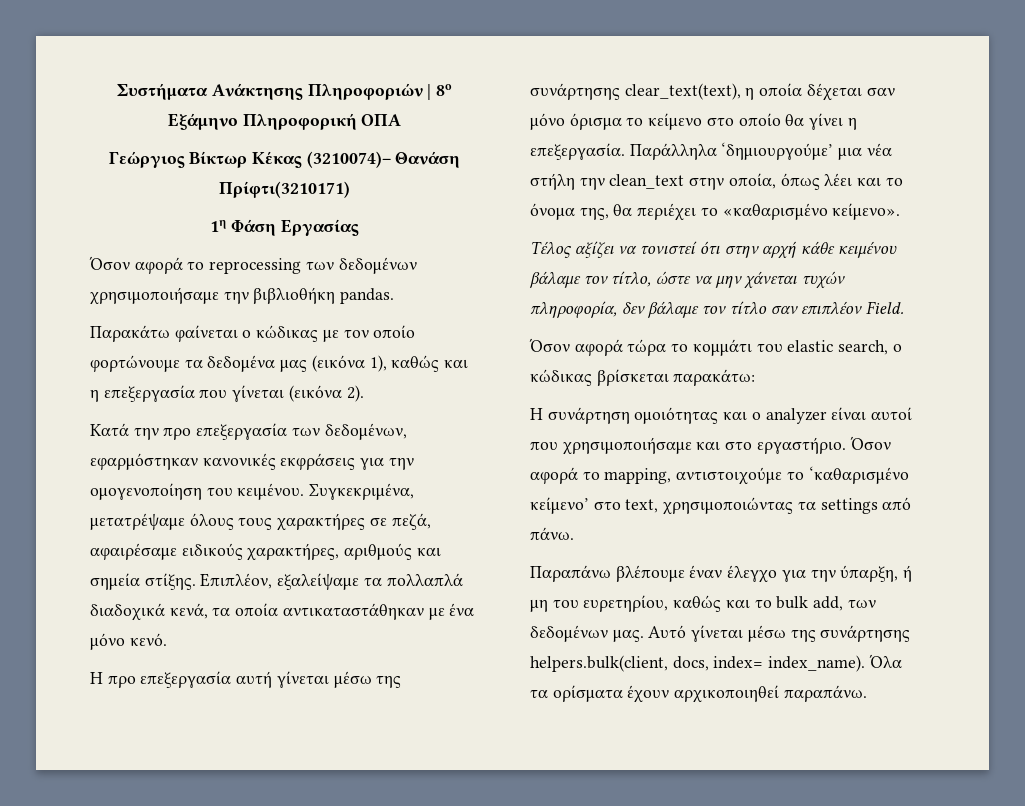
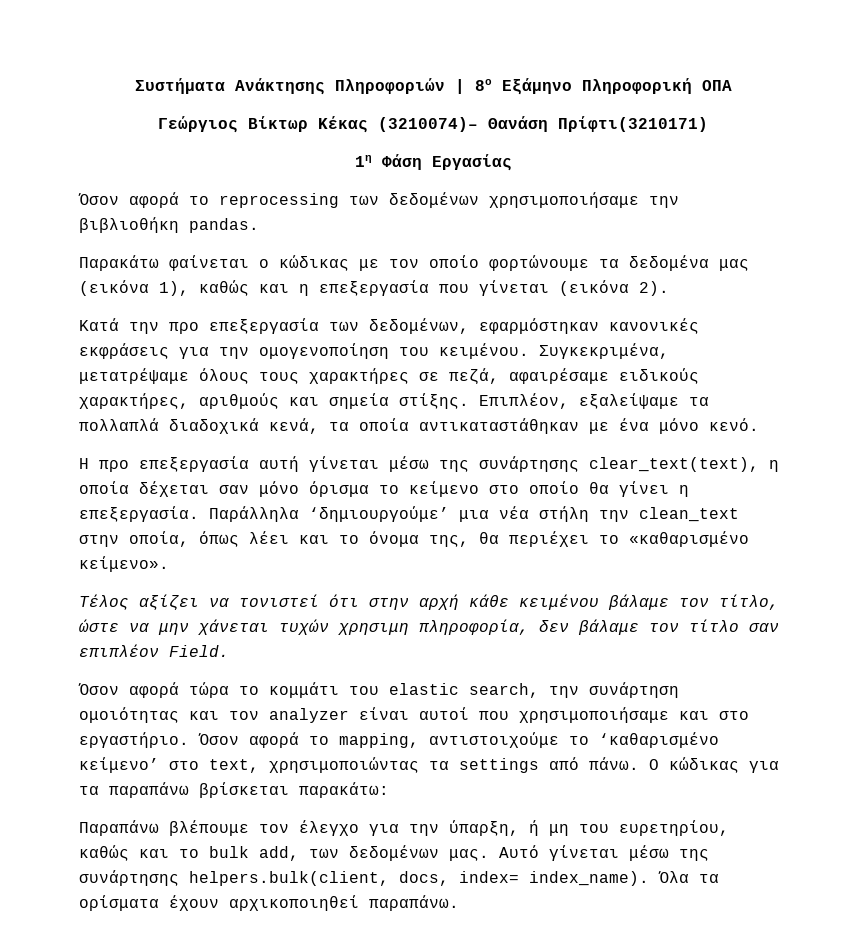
- Τέλος αξίζει να τονιστεί ότι στην αρχή κάθε κειμένου βάλαμε τον τίτλο, ώστε να μην χάνεται τυχών πληροφορία, δεν βάλαμε τον τίτλο σαν επιπλέον Field.
+ Τέλος αξίζει να τονιστεί ότι στην αρχή κάθε κειμένου βάλαμε τον τίτλο, ώστε να μην χάνεται τυχών χρησιμη πληροφορία, δεν βάλαμε τον τίτλο σαν επιπλέον Field.
- Όσον αφορά τώρα το κομμάτι του elastic search, ο κώδικας βρίσκεται παρακάτω:
- Η συνάρτηση ομοιότητας και ο analyzer είναι αυτοί που χρησιμοποιήσαμε και στο εργαστήριο.
+ Όσον αφορά τώρα το κομμάτι του elastic search, την συνάρτηση ομοιότητας και τον analyzer είναι αυτοί που χρησιμοποιήσαμε και στο εργαστήριο.
+ Ο κώδικας για τα παραπάνω βρίσκεται παρακάτω:
- Παραπάνω βλέπουμε έναν έλεγχο για την ύπαρξη, ή μη του ευρετηρίου, καθώς και το bulk add, των δεδομένων μας.
+ Παραπάνω βλέπουμε τον έλεγχο για την ύπαρξη, ή μη του ευρετηρίου, καθώς και το bulk add, των δεδομένων μας.

